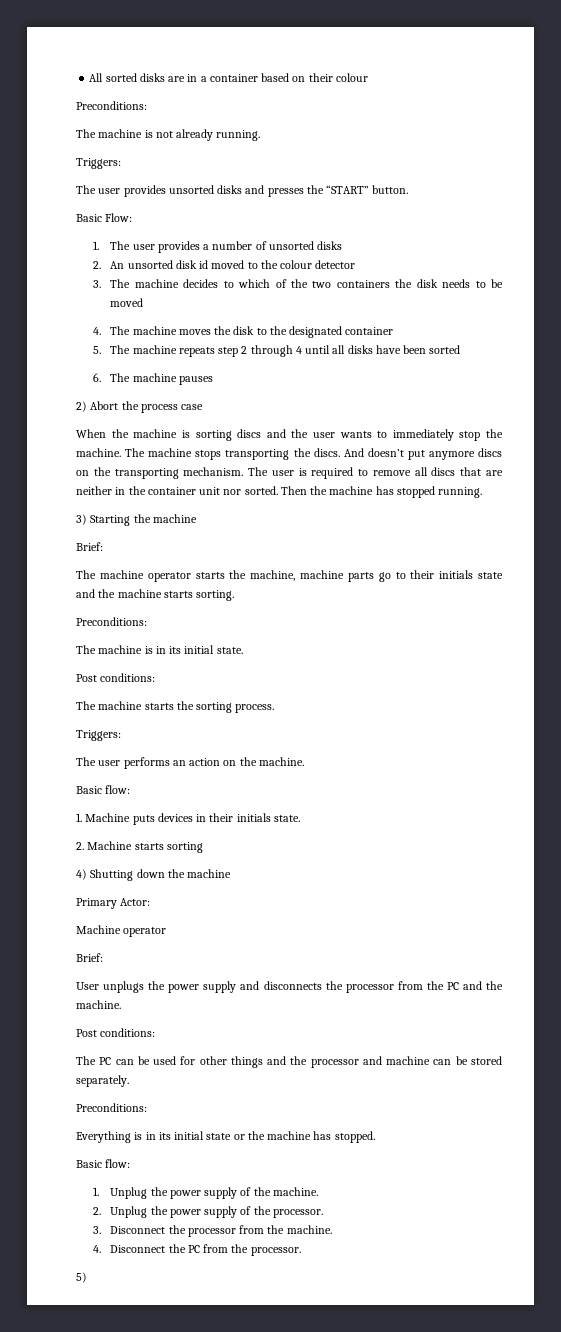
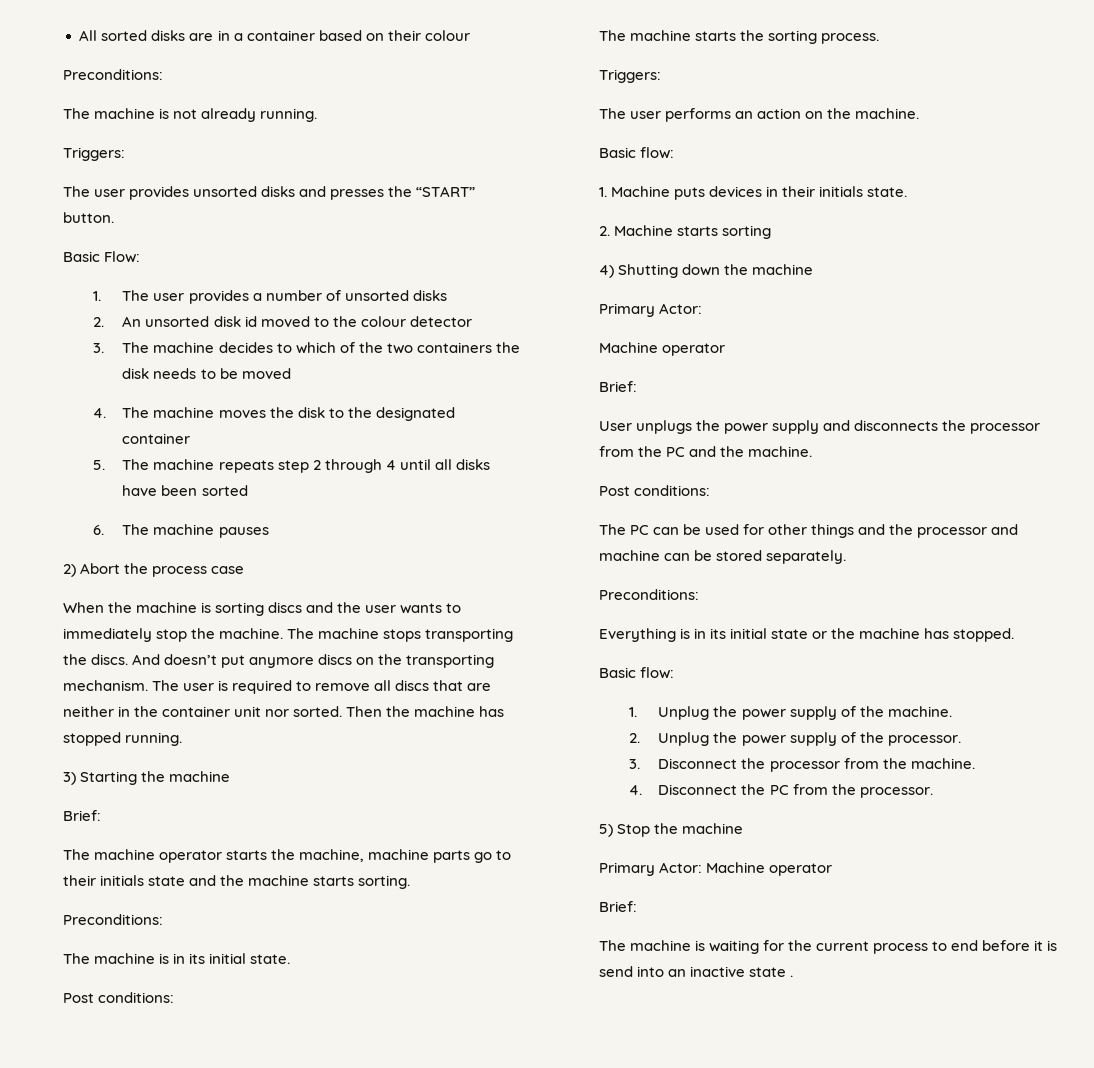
- 5)
+ 5) Stop the machine
+ Primary Actor: Machine operator
+ Brief:
+ The machine is waiting for the current process to end before it is send into an inactive state .

